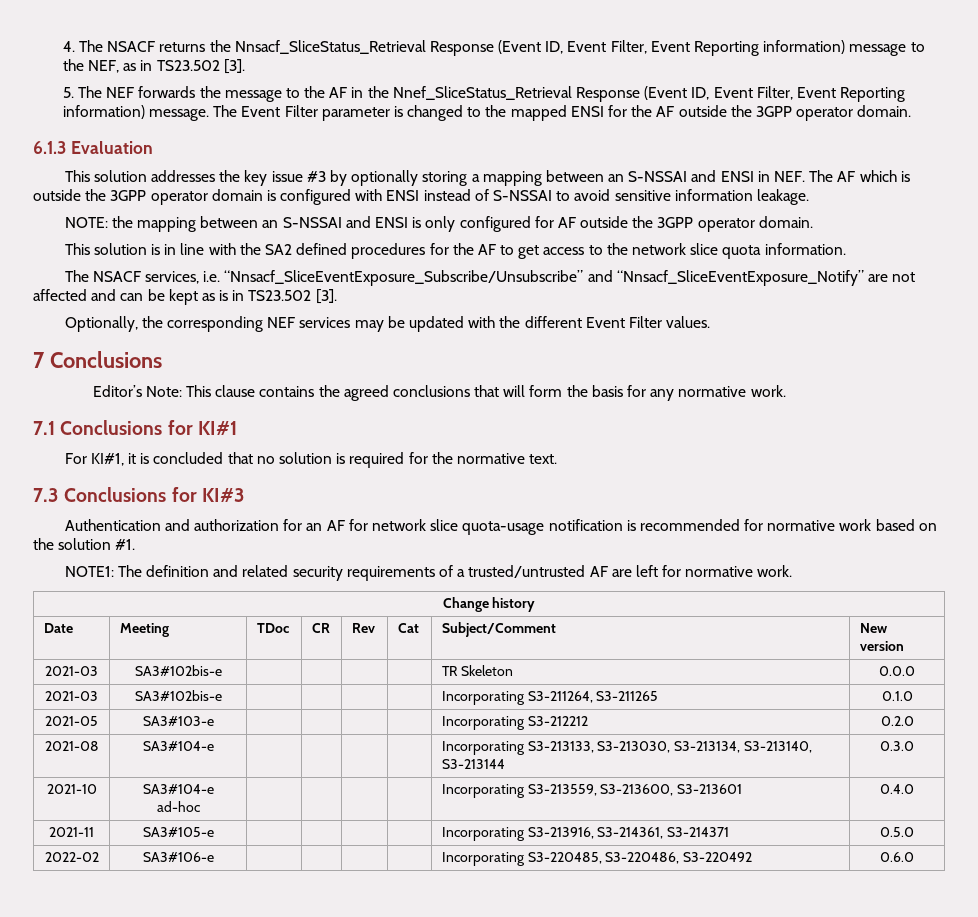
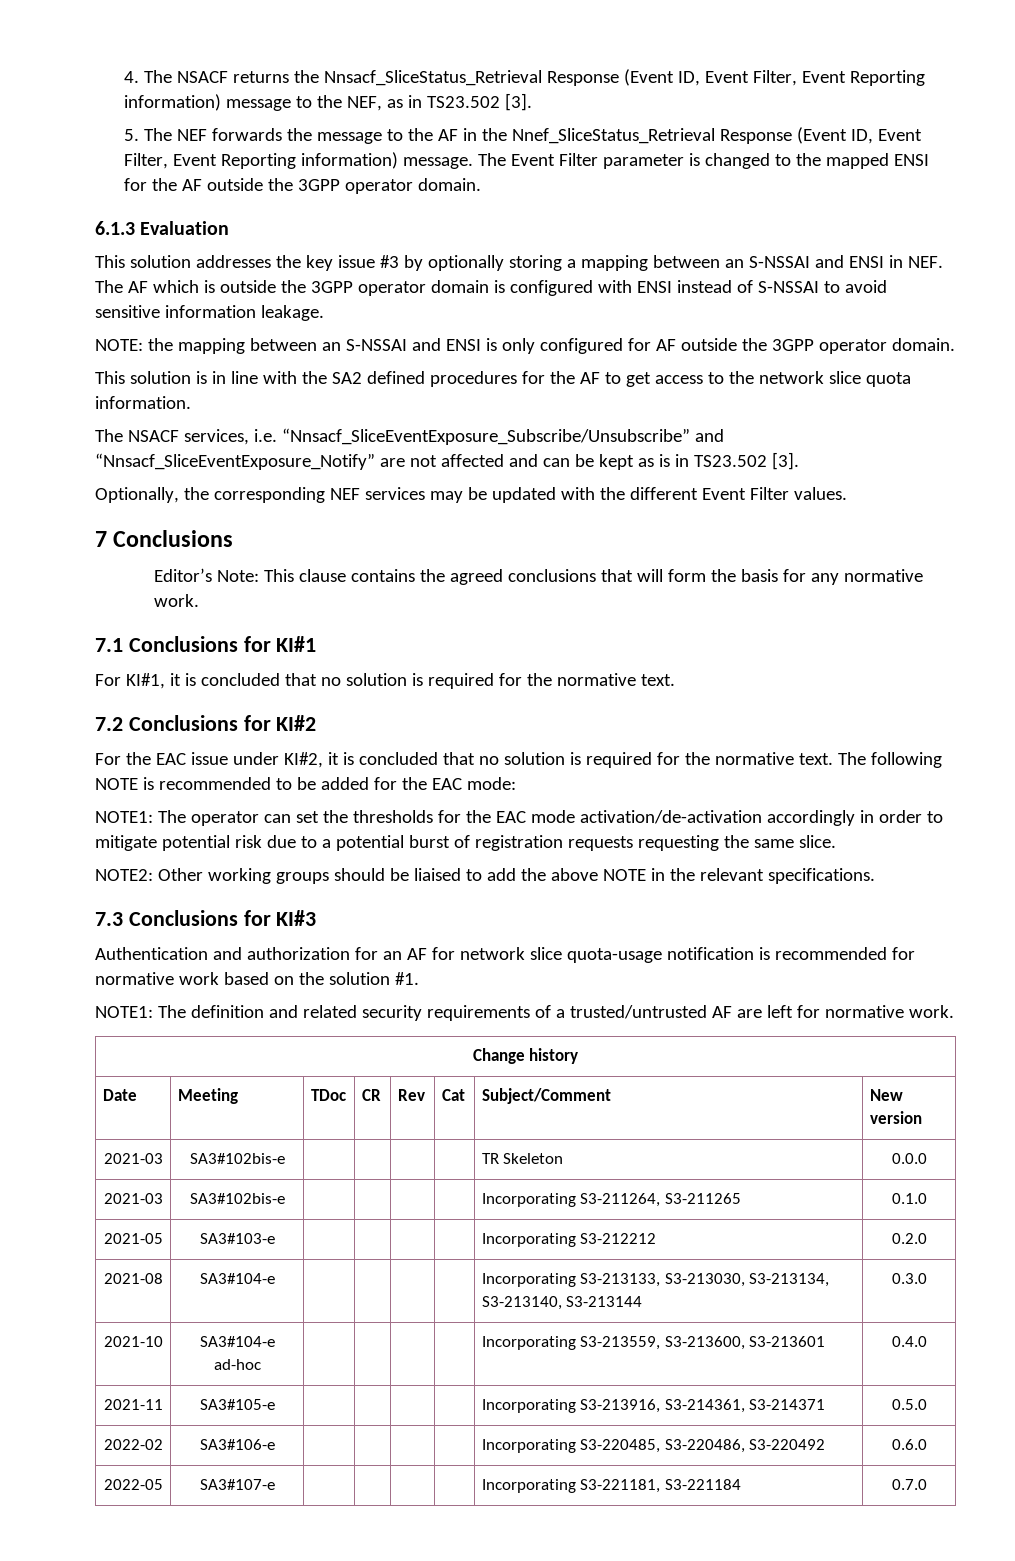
+ 7.2 Conclusions for KI#2
+ For the EAC issue under KI#2, it is concluded that no solution is required for the normative text. The following NOTE is recommended to be added for the EAC mode:
+ NOTE1: The operator can set the thresholds for the EAC mode activation/de-activation accordingly in order to mitigate potential risk due to a potential burst of registration requests requesting the same slice.
+ NOTE2: Other working groups should be liaised to add the above NOTE in the relevant specifications.
+ 2022-05 | SA3#107-e | | | | | Incorporating S3-221181, S3-221184 | 0.7.0

